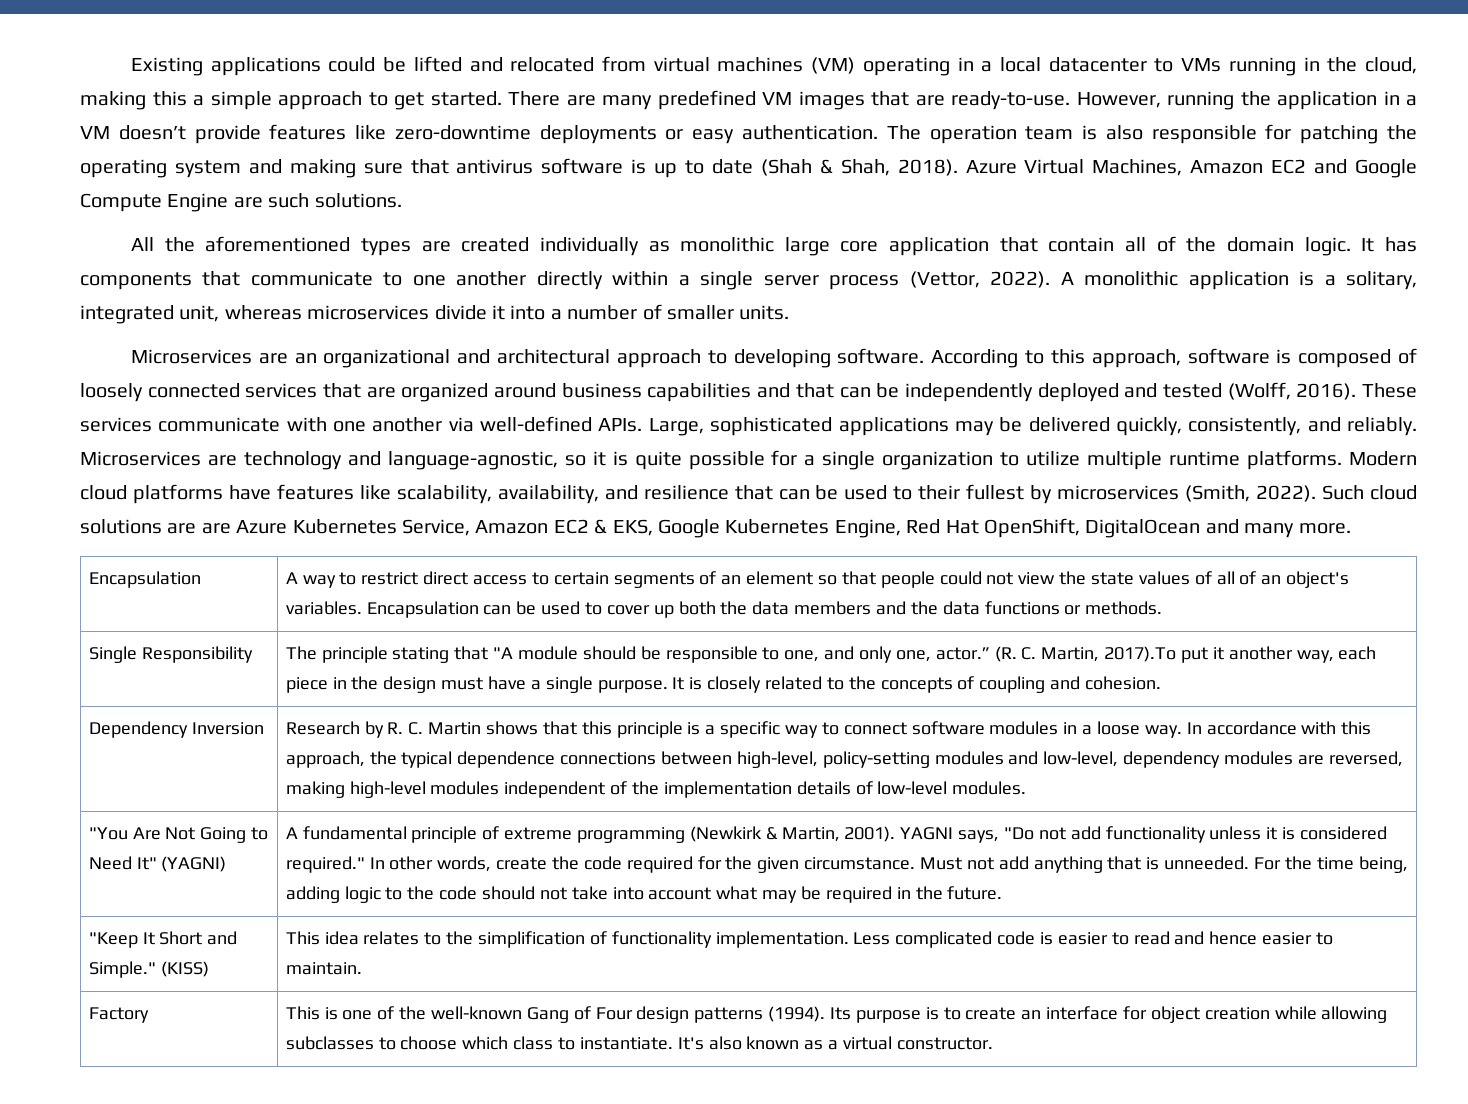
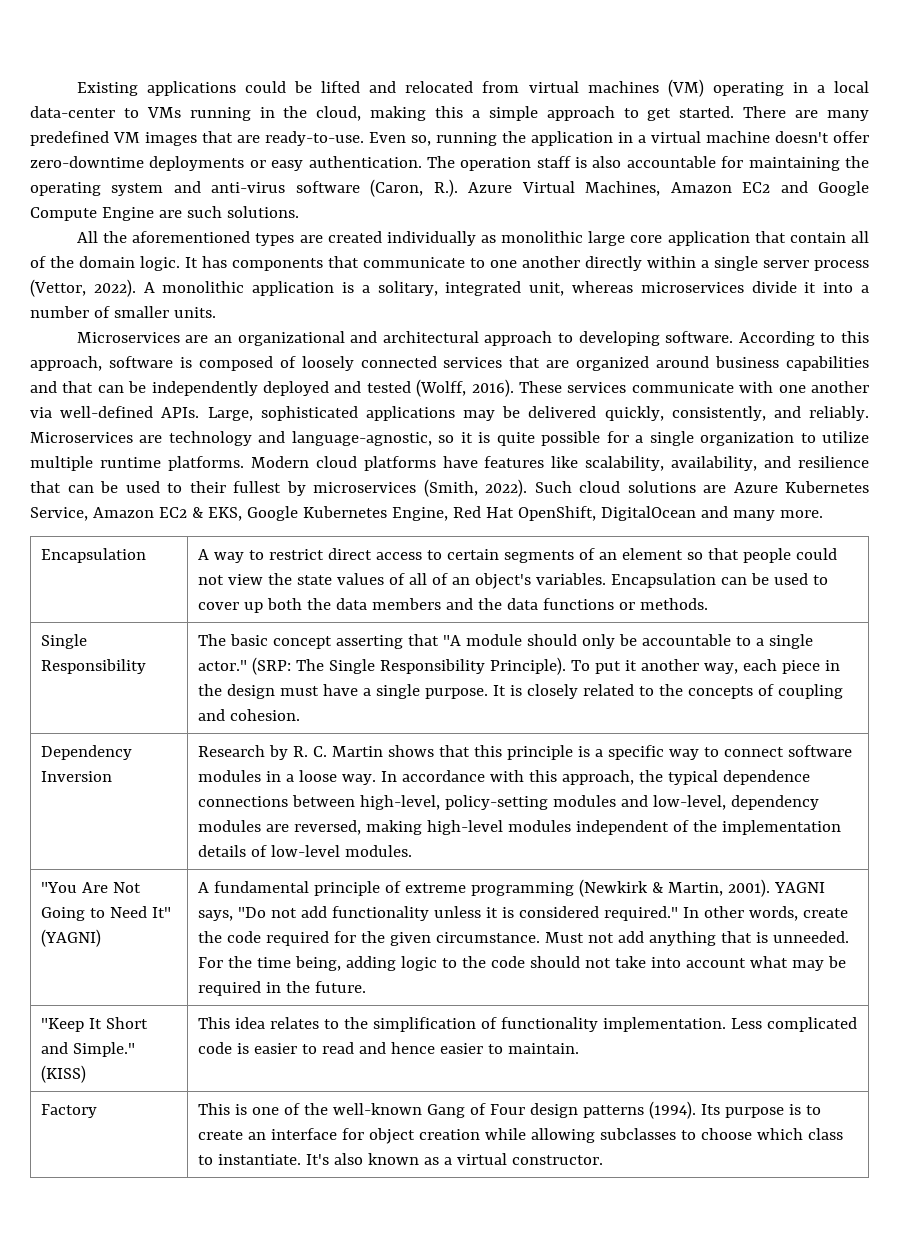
- Existing applications could be lifted and relocated from virtual machines (VM) operating in a local datacenter to VMs running in the cloud, making this a simple approach to get started.
+ Existing applications could be lifted and relocated from virtual machines (VM) operating in a local data-center to VMs running in the cloud, making this a simple approach to get started.
- However, running the application in a VM doesn’t provide features like zero-downtime deployments or easy authentication.
+ Even so, running the application in a virtual machine doesn't offer zero-downtime deployments or easy authentication.
- The operation team is also responsible for patching the operating system and making sure that antivirus software is up to date (Shah & Shah, 2018). Azure Virtual Machines, Amazon EC2 and Google Compute Engine are such solutions.
+ The operation staff is also accountable for maintaining the operating system and anti-virus software (Caron, R.). Azure Virtual Machines, Amazon EC2 and Google Compute Engine are such solutions.
- Such cloud solutions are are Azure Kubernetes Service, Amazon EC2 & EKS, Google Kubernetes Engine, Red Hat OpenShift, DigitalOcean and many more.
+ Such cloud solutions are Azure Kubernetes Service, Amazon EC2 & EKS, Google Kubernetes Engine, Red Hat OpenShift, DigitalOcean and many more.
- The principle stating that "A module should be responsible to one, and only one, actor.” (R. C. Martin, 2017).To put it another way, each piece in the design must have a single purpose.
+ The basic concept asserting that "A module should only be accountable to a single actor." (SRP: The Single Responsibility Principle). To put it another way, each piece in the design must have a single purpose.

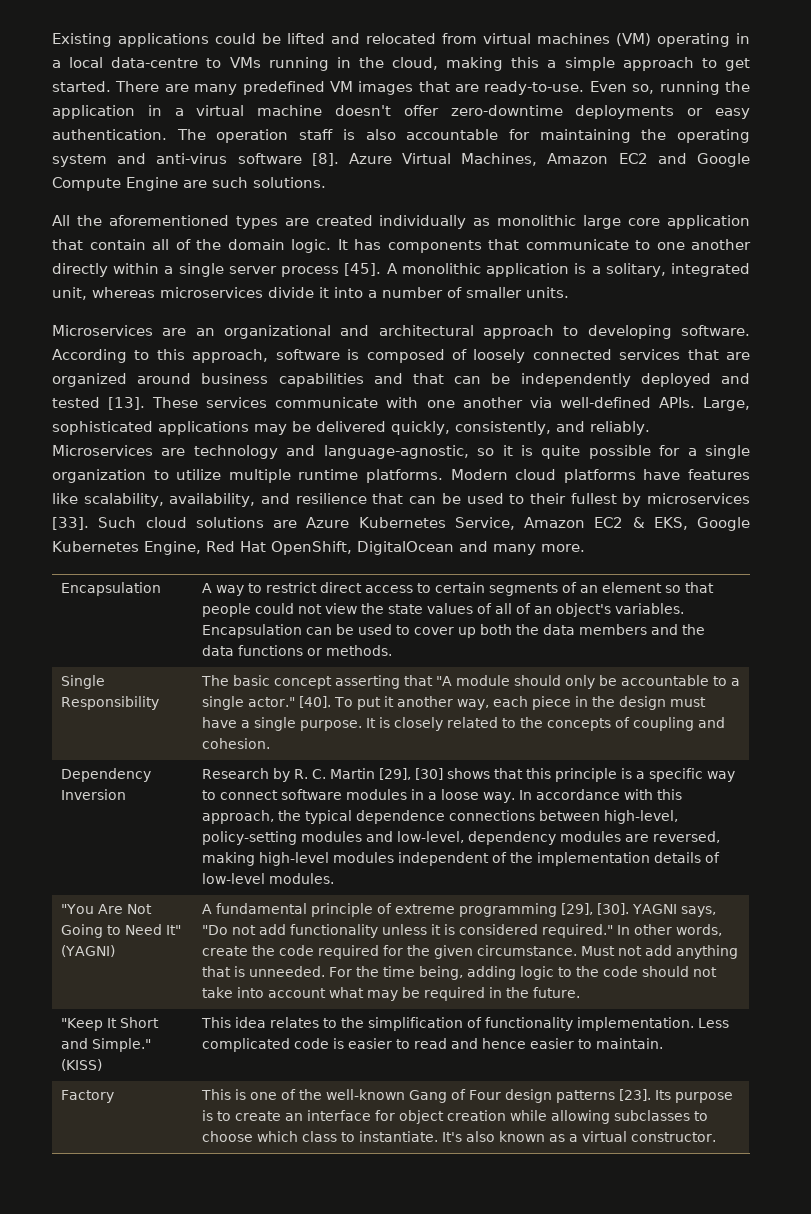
- Existing applications could be lifted and relocated from virtual machines (VM) operating in a local data-center to VMs running in the cloud, making this a simple approach to get started.
+ Existing applications could be lifted and relocated from virtual machines (VM) operating in a local data-centre to VMs running in the cloud, making this a simple approach to get started.
- The operation staff is also accountable for maintaining the operating system and anti-virus software (Caron, R.). Azure Virtual Machines, Amazon EC2 and Google Compute Engine are such solutions.
+ The operation staff is also accountable for maintaining the operating system and anti-virus software [8]. Azure Virtual Machines, Amazon EC2 and Google Compute Engine are such solutions.
- It has components that communicate to one another directly within a single server process (Vettor, 2022).
+ It has components that communicate to one another directly within a single server process [45].
- According to this approach, software is composed of loosely connected services that are organized around business capabilities and that can be independently deployed and tested (Wolff, 2016).
+ According to this approach, software is composed of loosely connected services that are organized around business capabilities and that can be independently deployed and tested [13].
- Modern cloud platforms have features like scalability, availability, and resilience that can be used to their fullest by microservices (Smith, 2022).
+ Modern cloud platforms have features like scalability, availability, and resilience that can be used to their fullest by microservices [33].
- (SRP: The Single Responsibility Principle).
+ [40].
- Research by R. C. Martin shows that this principle is a specific way to connect software modules in a loose way.
+ Research by R. C. Martin [29], [30] shows that this principle is a specific way to connect software modules in a loose way.
- A fundamental principle of extreme programming (Newkirk & Martin, 2001).
+ A fundamental principle of extreme programming [29], [30].
- Factory | This is one of the well-known Gang of Four design patterns (1994). Its purpose is to create an interface for object creation while allowing subclasses to choose which class to instantiate. It's also known as a virtual constructor.
+ Factory | This is one of the well-known Gang of Four design patterns [23]. Its purpose is to create an interface for object creation while allowing subclasses to choose which class to instantiate. It's also known as a virtual constructor.

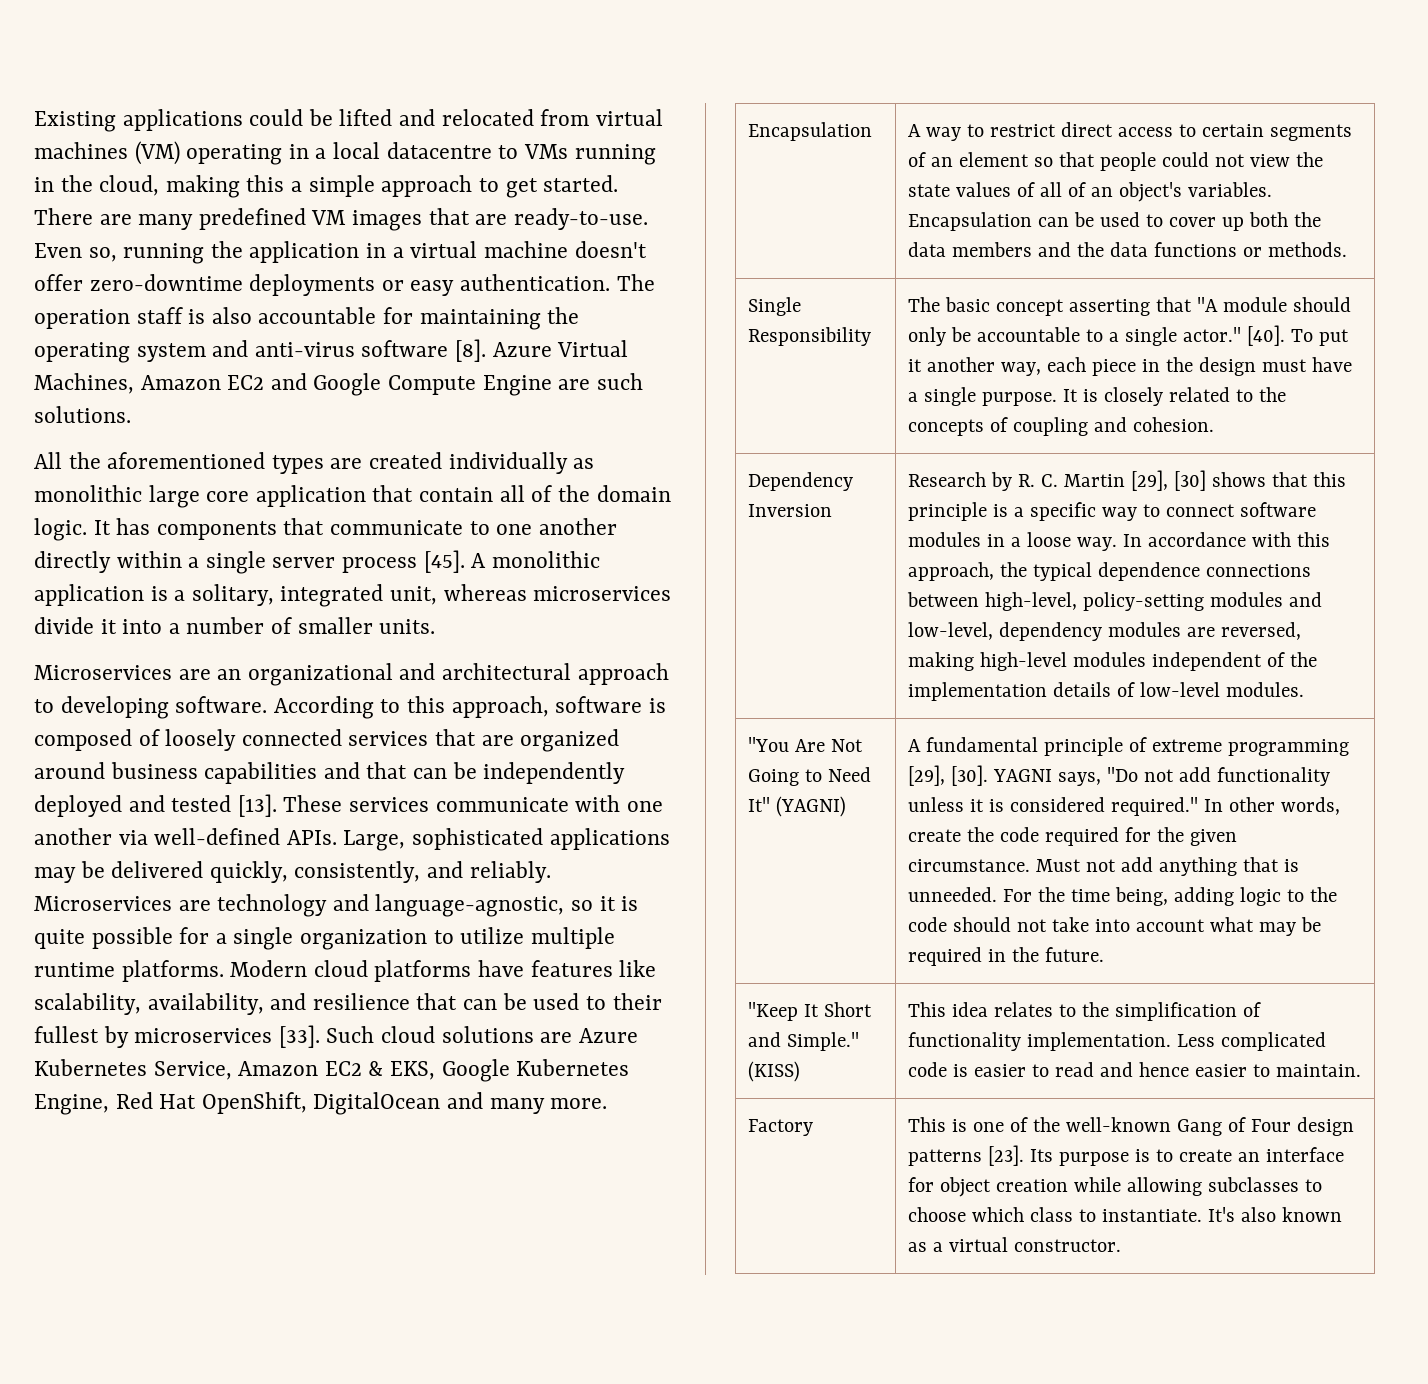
- Existing applications could be lifted and relocated from virtual machines (VM) operating in a local data-centre to VMs running in the cloud, making this a simple approach to get started.
+ Existing applications could be lifted and relocated from virtual machines (VM) operating in a local datacentre to VMs running in the cloud, making this a simple approach to get started.

